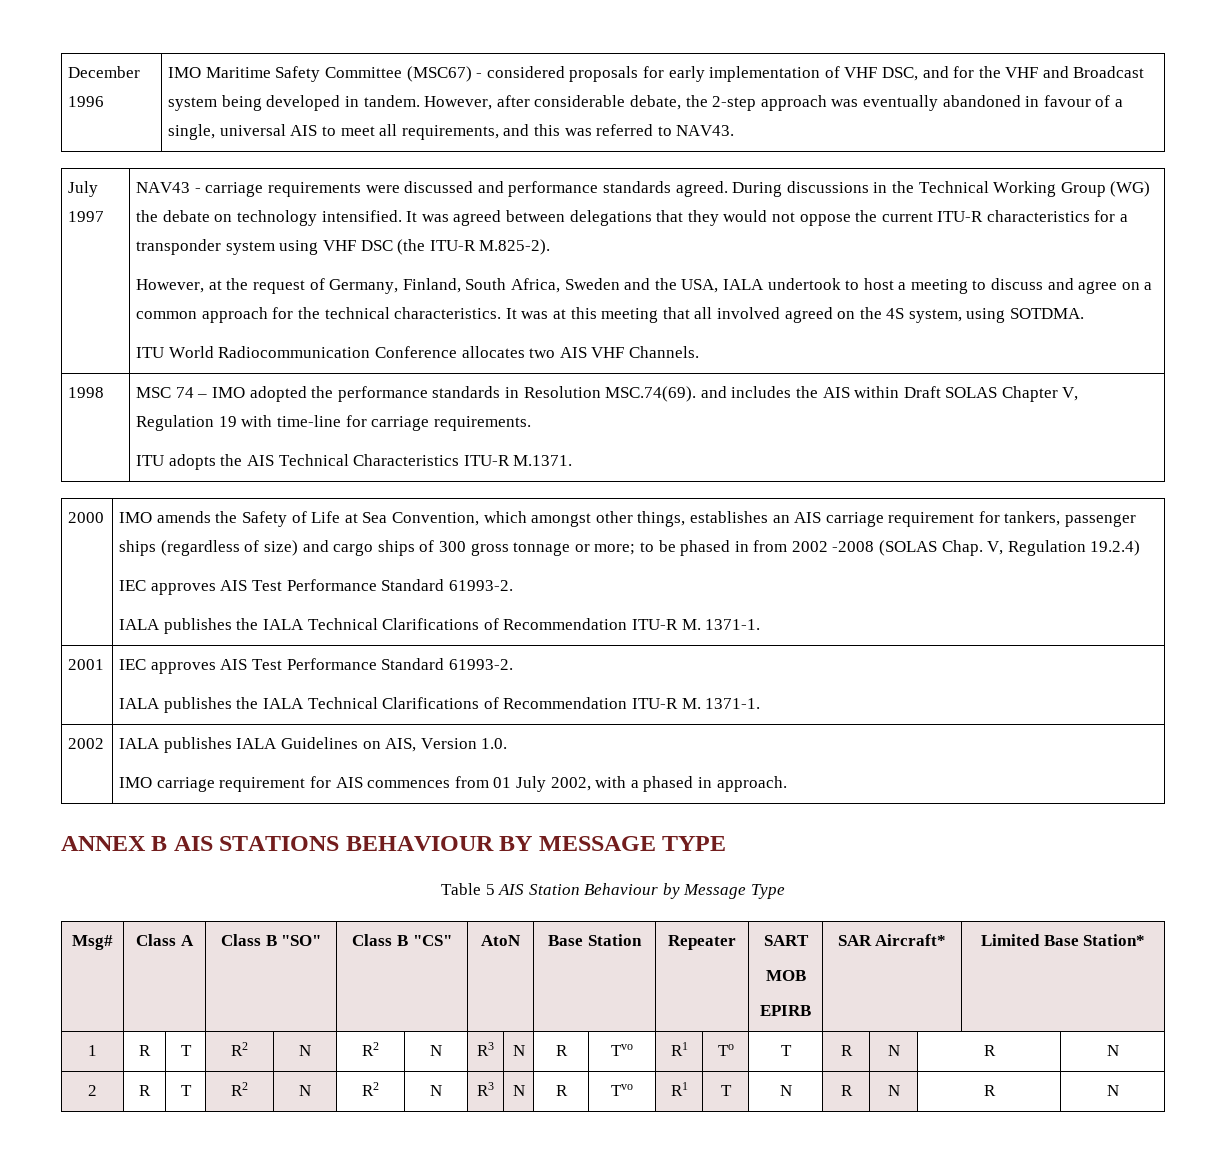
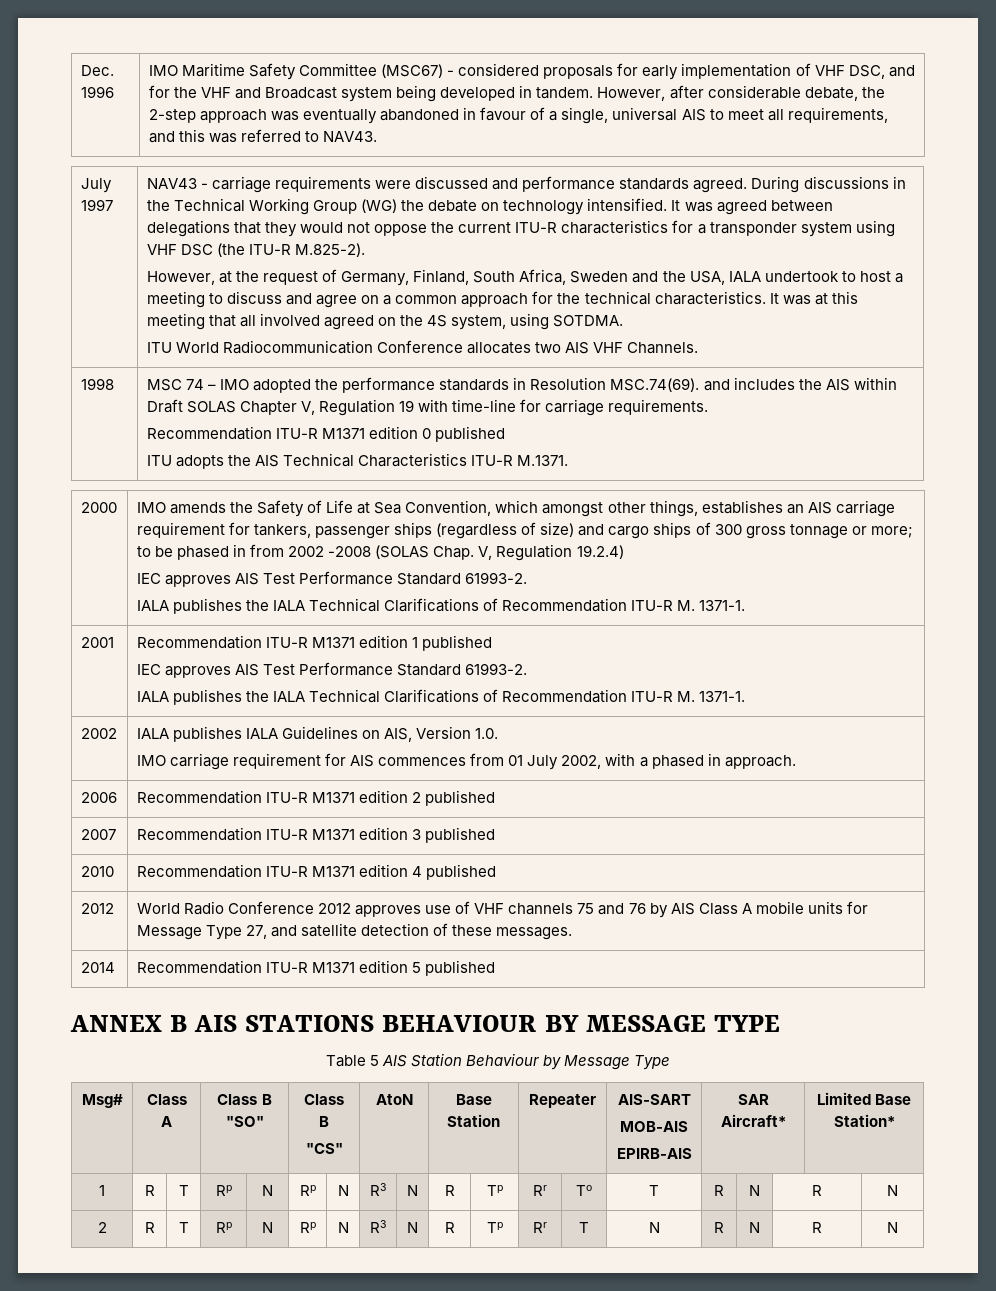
- December 1996
+ Dec. 1996
+ Recommendation ITU-R M1371 edition 0 published
- 2001 | IEC approves AIS Test Performance Standard 61993-2.
+ 2001 | Recommendation ITU-R M1371 edition 1 published
+ IEC approves AIS Test Performance Standard 61993-2.
+ 2006 | Recommendation ITU-R M1371 edition 2 published
+ 2007 | Recommendation ITU-R M1371 edition 3 published
+ 2010 | Recommendation ITU-R M1371 edition 4 published
+ 2012 | World Radio Conference 2012 approves use of VHF channels 75 and 76 by AIS Class A mobile units for Message Type 27, and satellite detection of these messages.
+ 2014 | Recommendation ITU-R M1371 edition 5 published
- Msg# | Class A | Class B "SO" | Class B "CS" | AtoN | Base Station | Repeater | SART
- MOB
- EPIRB | SAR Aircraft* | Limited Base Station*
+ Msg# | Class A | Class B "SO" | Class B
+ "CS" | AtoN | Base Station | Repeater | AIS-SART
+ MOB-AIS
+ EPIRB-AIS | SAR Aircraft* | Limited Base Station*
- 1 | R | T | R2 | N | R2 | N | R3 | N | R | Tvo | R1 | To | T | R | N | R | N
+ 1 | R | T | Rp | N | Rp | N | R3 | N | R | Tp | Rr | To | T | R | N | R | N
- 2 | R | T | R2 | N | R2 | N | R3 | N | R | Tvo | R1 | T | N | R | N | R | N
+ 2 | R | T | Rp | N | Rp | N | R3 | N | R | Tp | Rr | T | N | R | N | R | N

